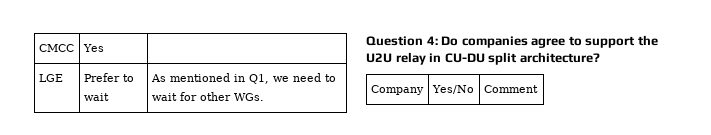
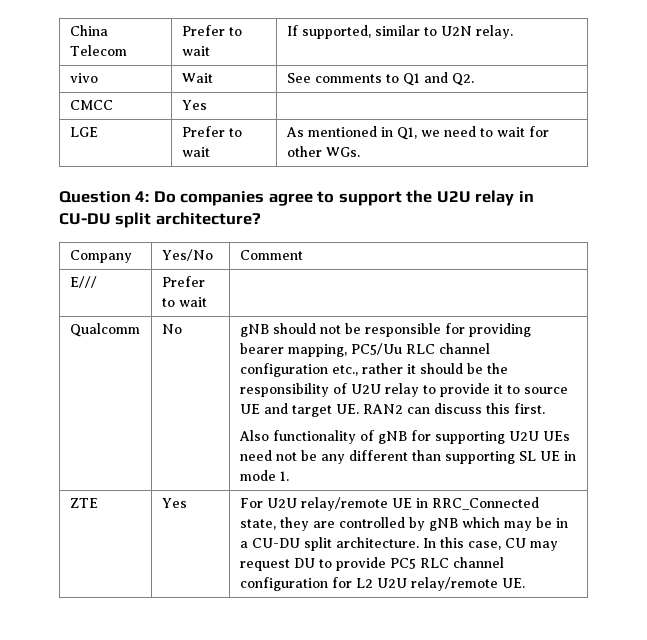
+ China Telecom | Prefer to wait | If supported, similar to U2N relay.
+ vivo | Wait | See comments to Q1 and Q2.
+ E/// | Prefer to wait |
+ Qualcomm | No | gNB should not be responsible for providing bearer mapping, PC5/Uu RLC channel configuration etc., rather it should be the responsibility of U2U relay to provide it to source UE and target UE. RAN2 can discuss this first.
+ Also functionality of gNB for supporting U2U UEs need not be any different than supporting SL UE in mode 1.
+ ZTE | Yes | For U2U relay/remote UE in RRC_Connected state, they are controlled by gNB which may be in a CU-DU split architecture. In this case, CU may request DU to provide PC5 RLC channel configuration for L2 U2U relay/remote UE.

